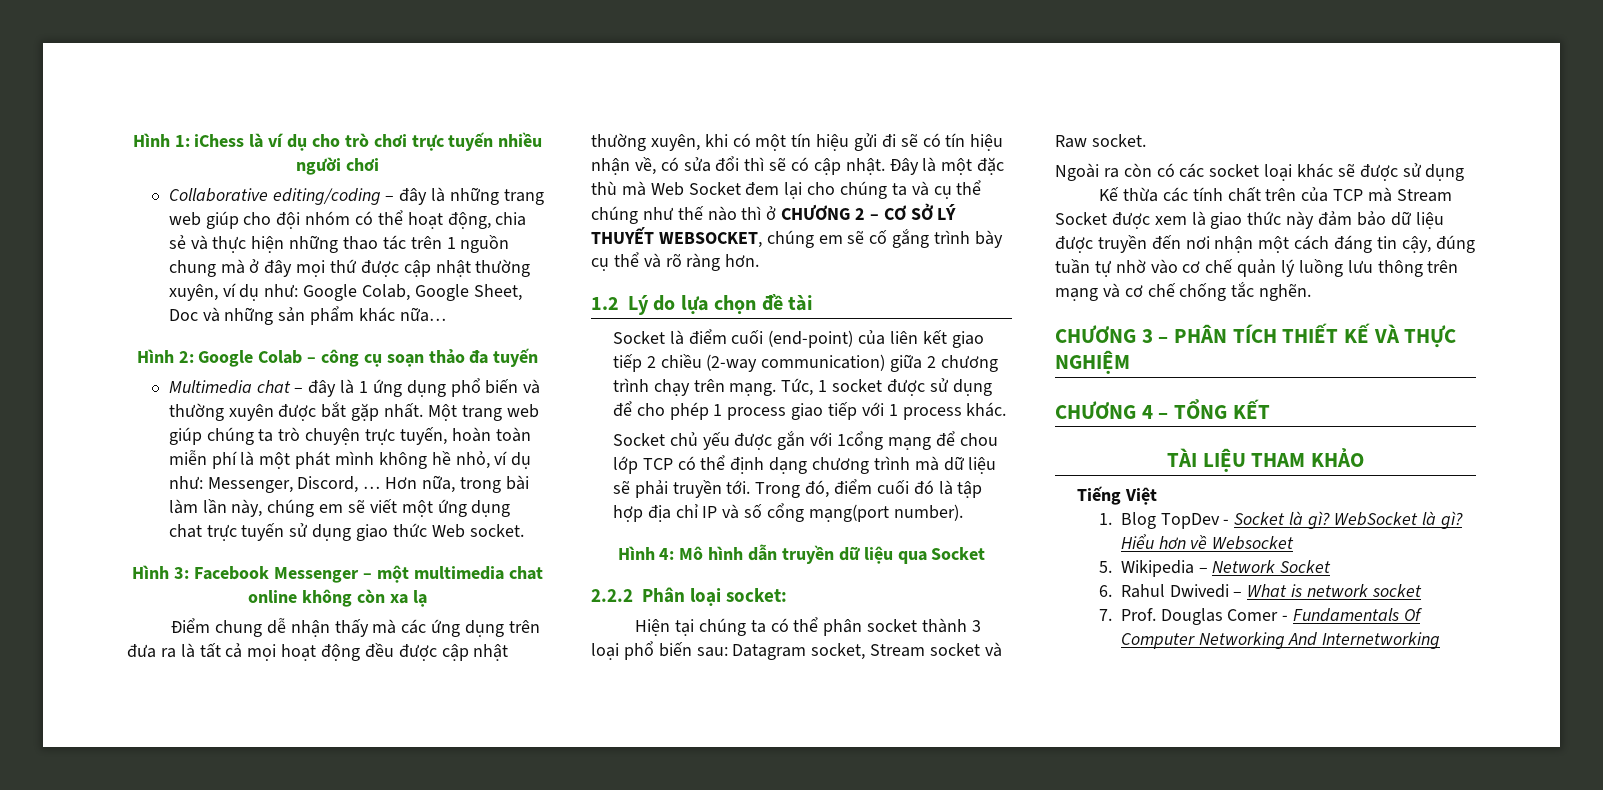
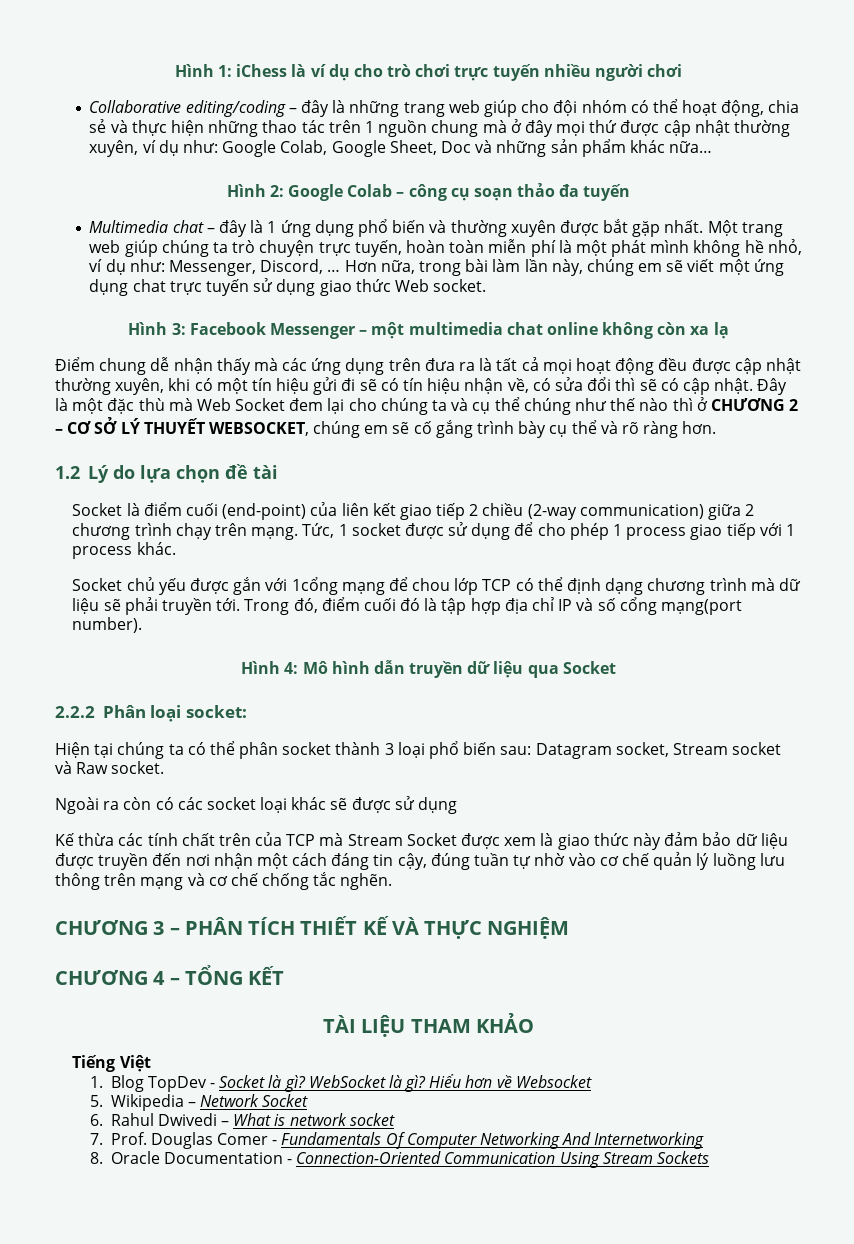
+ 8. Oracle Documentation - Connection-Oriented Communication Using Stream Sockets

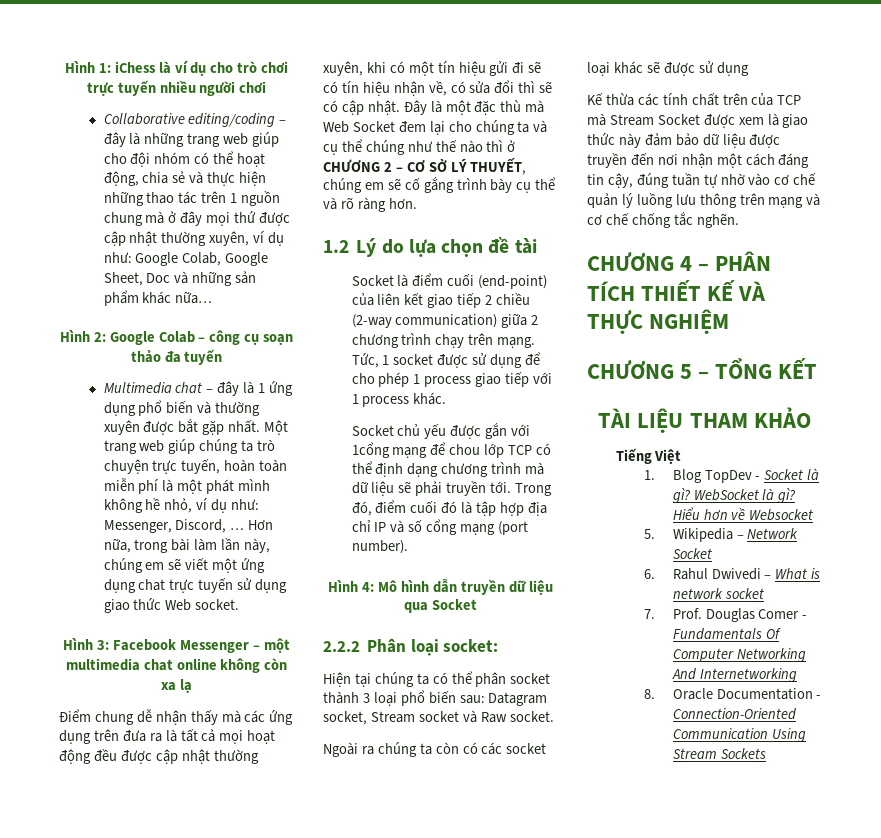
- Đây là một đặc thù mà Web Socket đem lại cho chúng ta và cụ thể chúng như thế nào thì ở CHƯƠNG 2 – CƠ SỞ LÝ THUYẾT WEBSOCKET, chúng em sẽ cố gắng trình bày cụ thể và rõ ràng hơn.
+ Đây là một đặc thù mà Web Socket đem lại cho chúng ta và cụ thể chúng như thế nào thì ở CHƯƠNG 2 – CƠ SỞ LÝ THUYẾT, chúng em sẽ cố gắng trình bày cụ thể và rõ ràng hơn.
- Trong đó, điểm cuối đó là tập hợp địa chỉ IP và số cổng mạng(port number).
+ Trong đó, điểm cuối đó là tập hợp địa chỉ IP và số cổng mạng (port number).
- Ngoài ra còn có các socket loại khác sẽ được sử dụng
+ Ngoài ra chúng ta còn có các socket loại khác sẽ được sử dụng
- CHƯƠNG 3 – PHÂN TÍCH THIẾT KẾ VÀ THỰC NGHIỆM
+ CHƯƠNG 4 – PHÂN TÍCH THIẾT KẾ VÀ THỰC NGHIỆM
- CHƯƠNG 4 – TỔNG KẾT
+ CHƯƠNG 5 – TỔNG KẾT

